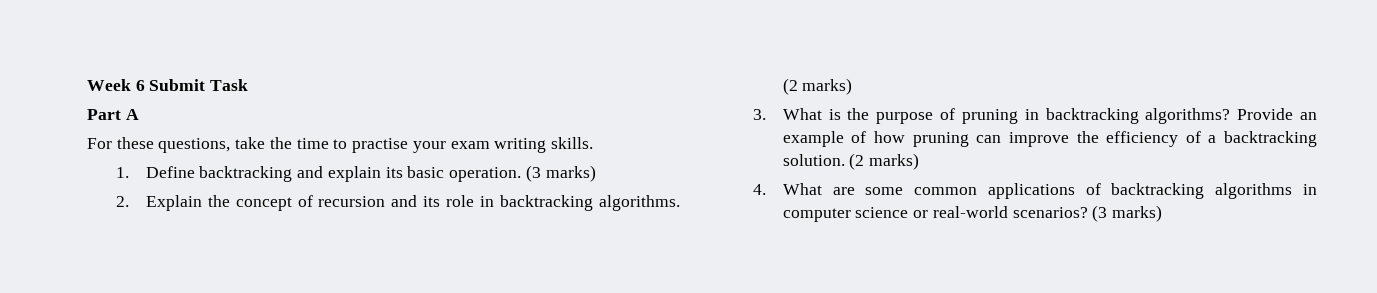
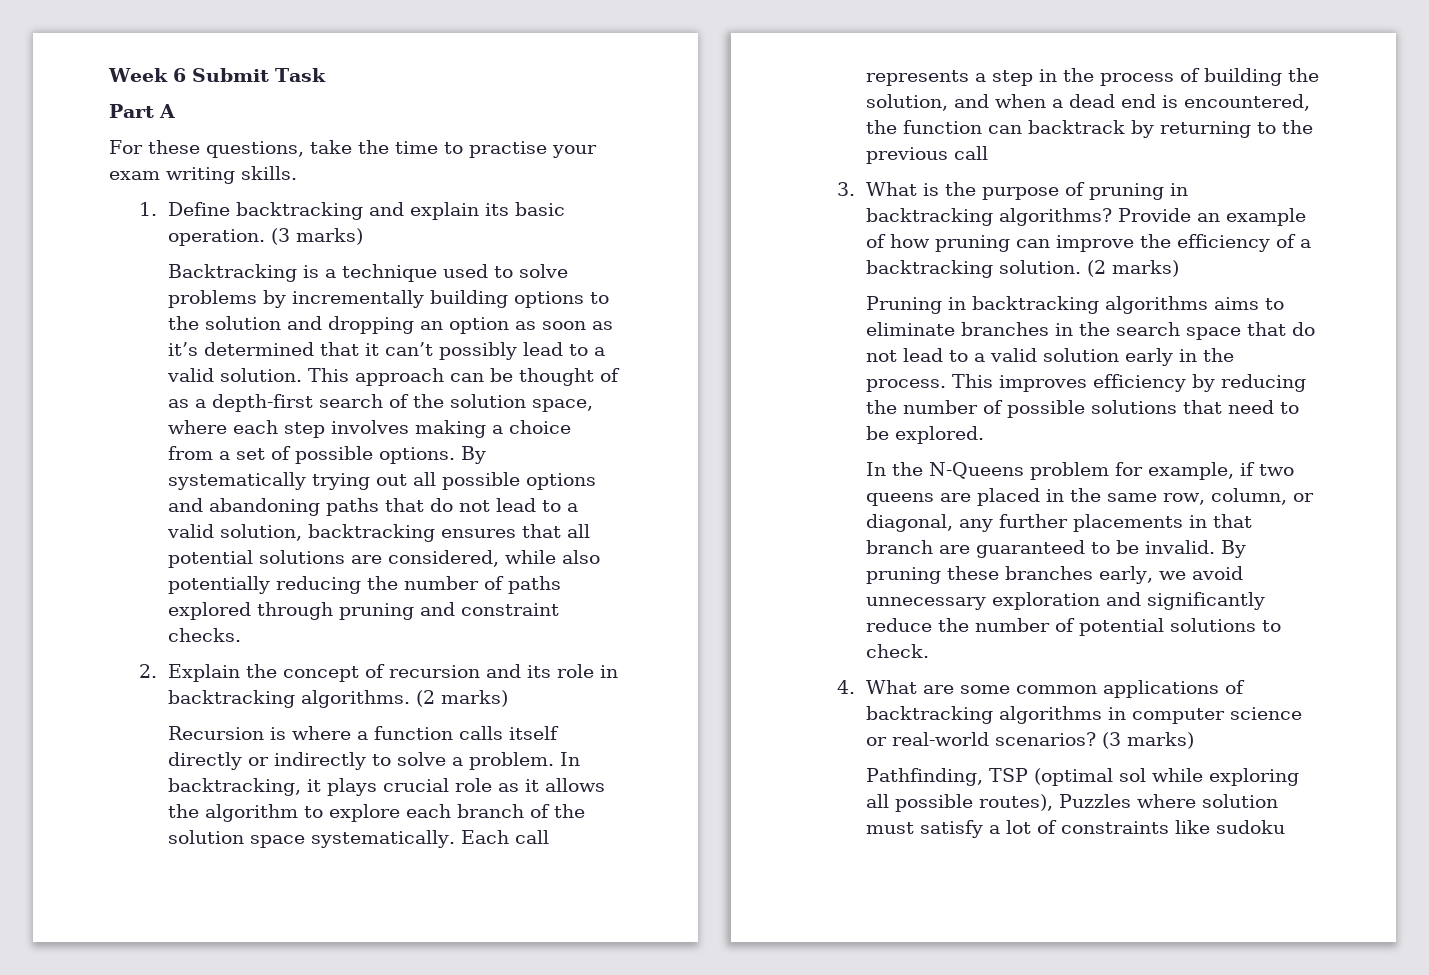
+ Backtracking is a technique used to solve problems by incrementally building options to the solution and dropping an option as soon as it’s determined that it can’t possibly lead to a valid solution. This approach can be thought of as a depth-first search of the solution space, where each step involves making a choice from a set of possible options. By systematically trying out all possible options and abandoning paths that do not lead to a valid solution, backtracking ensures that all potential solutions are considered, while also potentially reducing the number of paths explored through pruning and constraint checks.
+ Recursion is where a function calls itself directly or indirectly to solve a problem. In backtracking, it plays crucial role as it allows the algorithm to explore each branch of the solution space systematically. Each call represents a step in the process of building the solution, and when a dead end is encountered, the function can backtrack by returning to the previous call
+ Pruning in backtracking algorithms aims to eliminate branches in the search space that do not lead to a valid solution early in the process. This improves efficiency by reducing the number of possible solutions that need to be explored.
+ In the N-Queens problem for example, if two queens are placed in the same row, column, or diagonal, any further placements in that branch are guaranteed to be invalid. By pruning these branches early, we avoid unnecessary exploration and significantly reduce the number of potential solutions to check.
+ Pathfinding, TSP (optimal sol while exploring all possible routes), Puzzles where solution must satisfy a lot of constraints like sudoku

